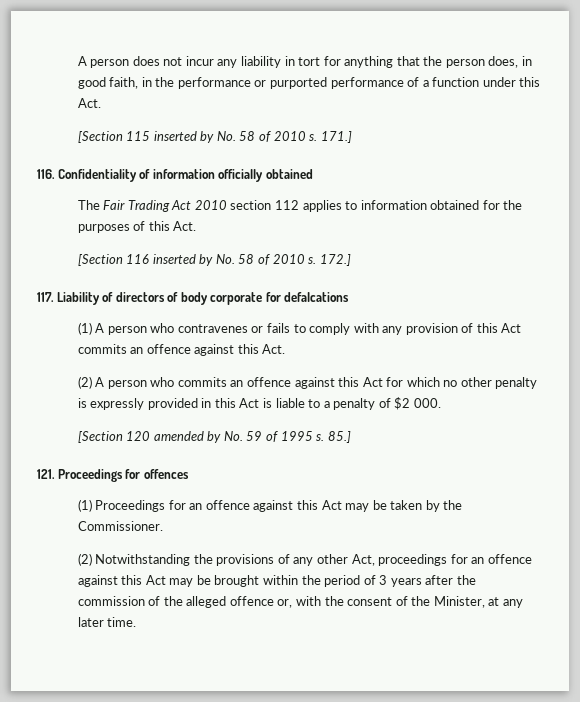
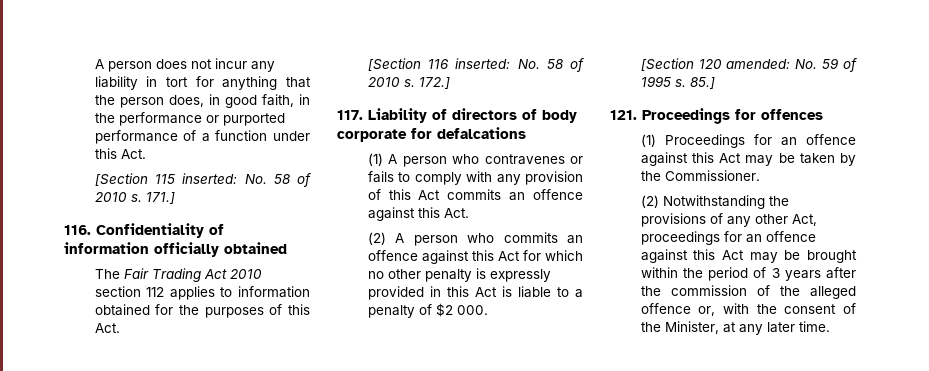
- [Section 115 inserted by No. 58 of 2010 s.
+ [Section 115 inserted: No. 58 of 2010 s.
- [Section 116 inserted by No. 58 of 2010 s.
+ [Section 116 inserted: No. 58 of 2010 s.
- [Section 120 amended by No. 59 of 1995 s.
+ [Section 120 amended: No. 59 of 1995 s.

